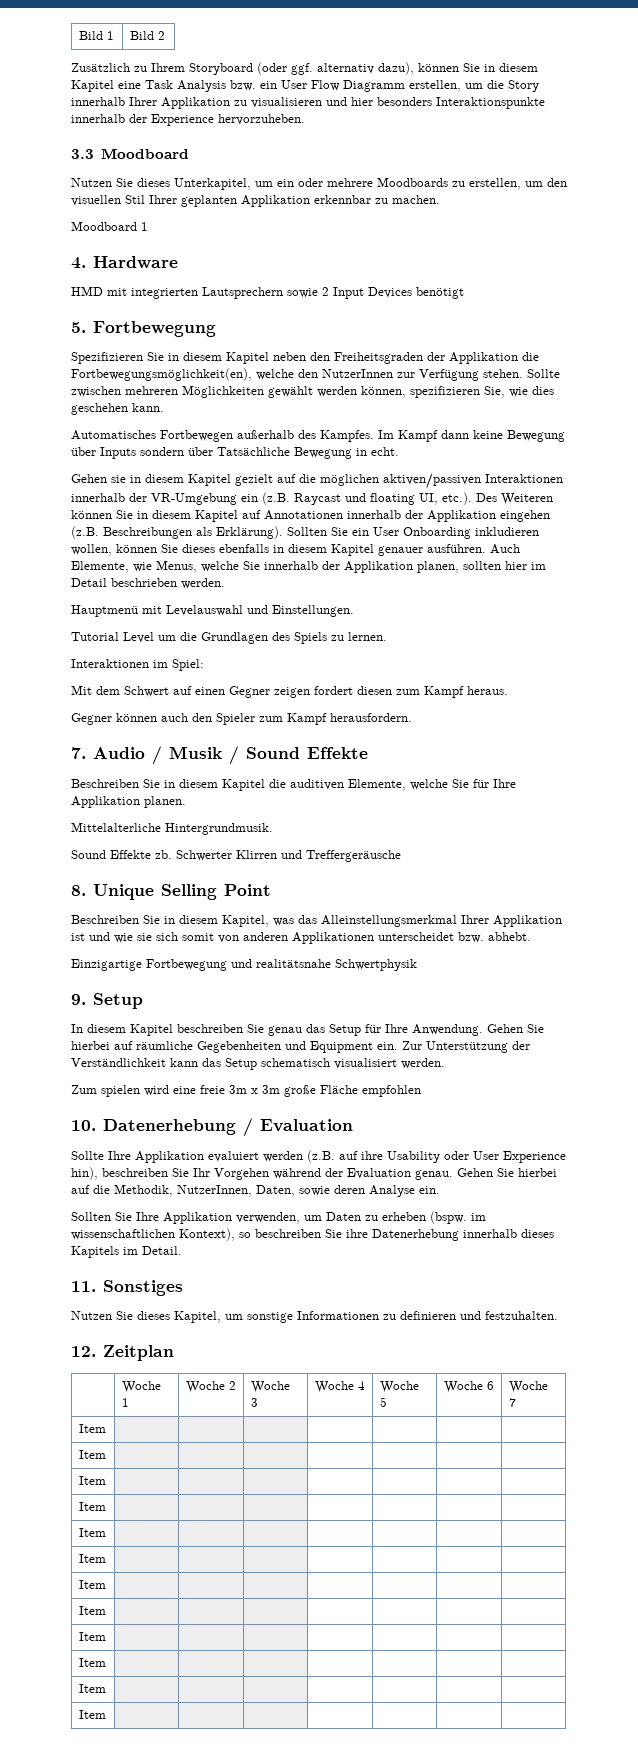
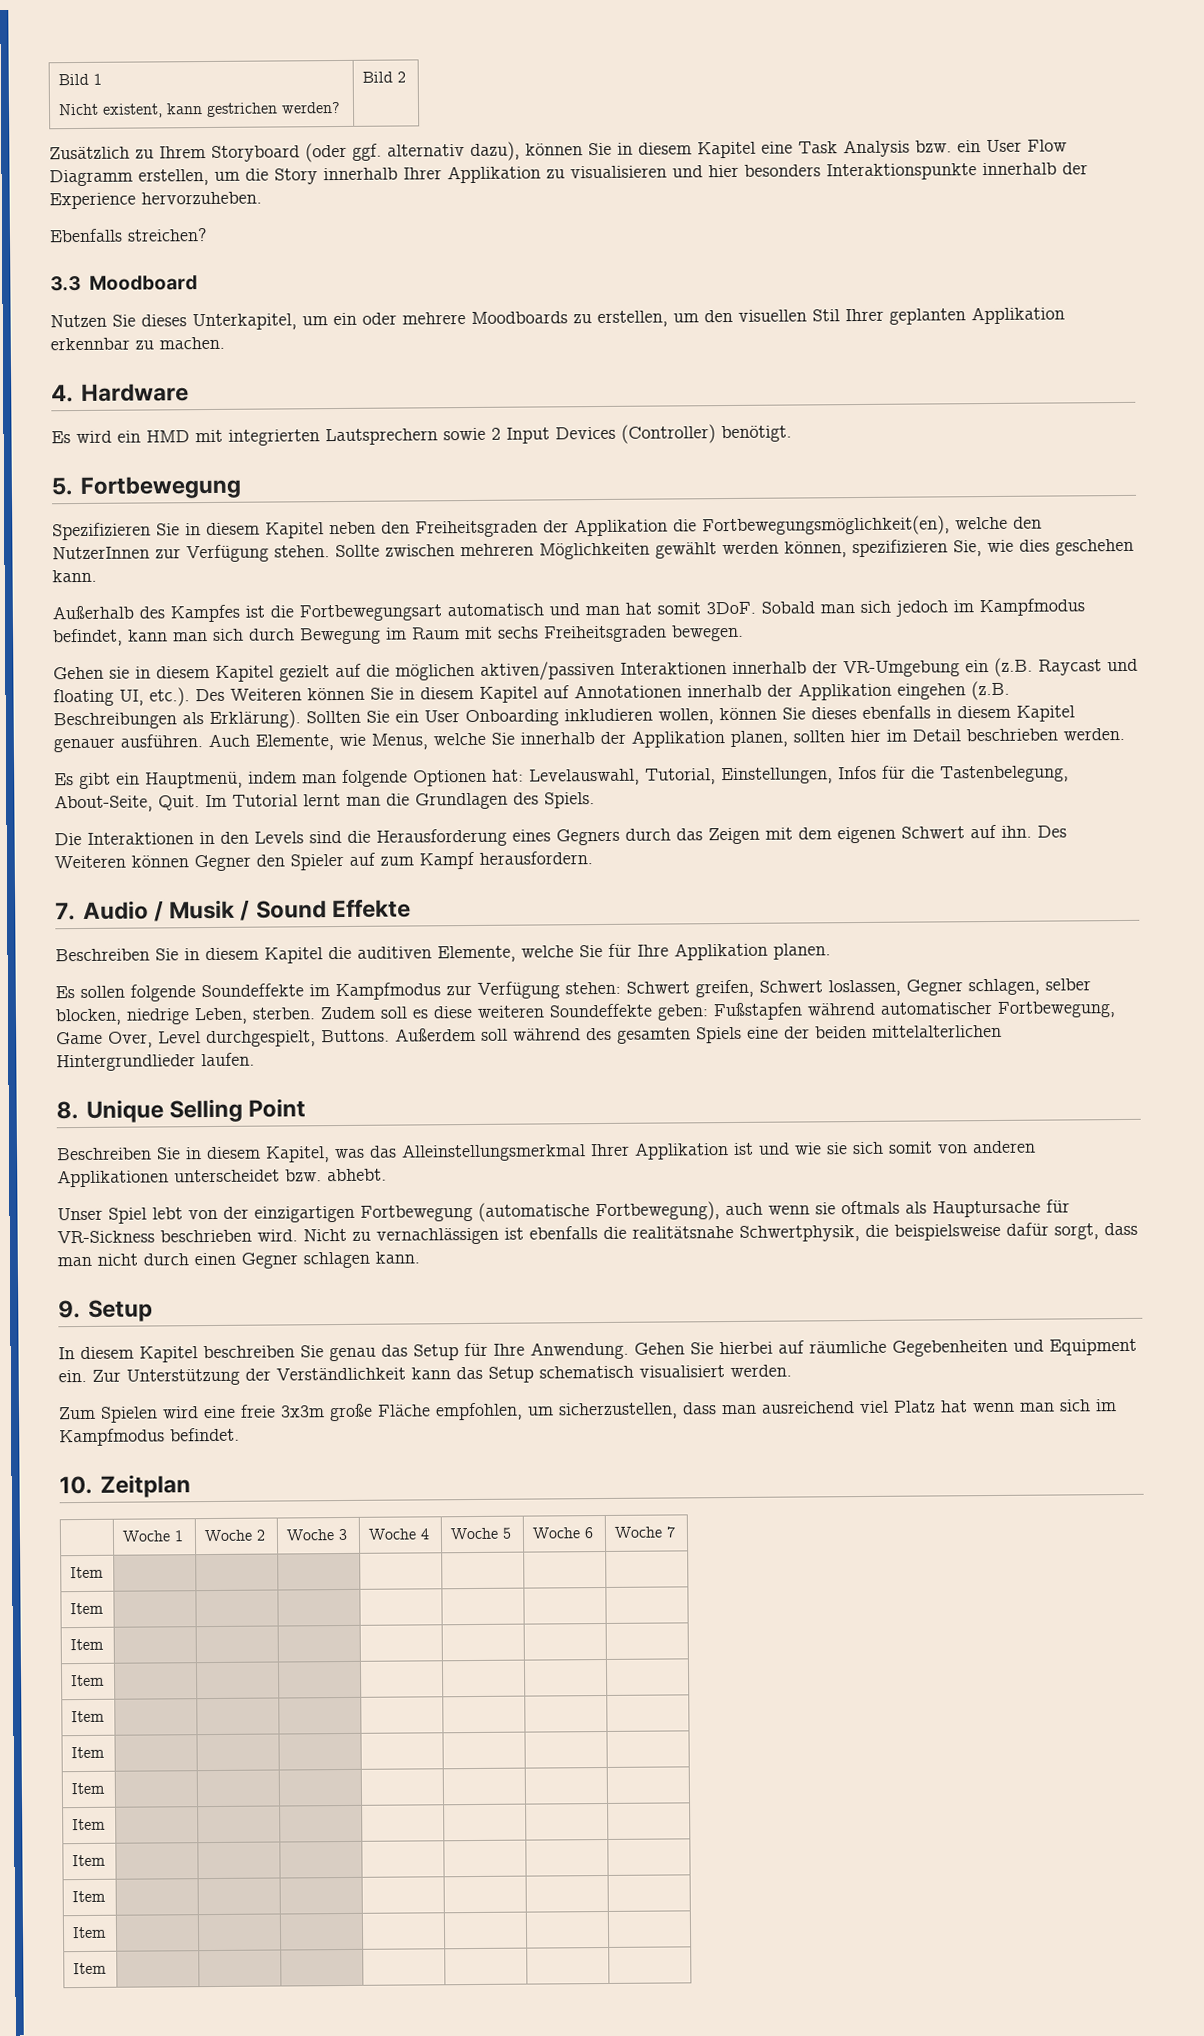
- Bild 1 | Bild 2
+ Bild 1
+ Nicht existent, kann gestrichen werden? | Bild 2
+ Ebenfalls streichen?
- Moodboard 1
- HMD mit integrierten Lautsprechern sowie 2 Input Devices benötigt
+ Es wird ein HMD mit integrierten Lautsprechern sowie 2 Input Devices (Controller) benötigt.
- Automatisches Fortbewegen außerhalb des Kampfes. Im Kampf dann keine Bewegung über Inputs sondern über Tatsächliche Bewegung in echt.
+ Außerhalb des Kampfes ist die Fortbewegungsart automatisch und man hat somit 3DoF. Sobald man sich jedoch im Kampfmodus befindet, kann man sich durch Bewegung im Raum mit sechs Freiheitsgraden bewegen.
- Hauptmenü mit Levelauswahl und Einstellungen.
- Tutorial Level um die Grundlagen des Spiels zu lernen.
- Interaktionen im Spiel:
- Mit dem Schwert auf einen Gegner zeigen fordert diesen zum Kampf heraus.
- Gegner können auch den Spieler zum Kampf herausfordern.
+ Es gibt ein Hauptmenü, indem man folgende Optionen hat: Levelauswahl, Tutorial, Einstellungen, Infos für die Tastenbelegung, About-Seite, Quit. Im Tutorial lernt man die Grundlagen des Spiels.
+ Die Interaktionen in den Levels sind die Herausforderung eines Gegners durch das Zeigen mit dem eigenen Schwert auf ihn. Des Weiteren können Gegner den Spieler auf zum Kampf herausfordern.
- Mittelalterliche Hintergrundmusik.
- Sound Effekte zb. Schwerter Klirren und Treffergeräusche
+ Es sollen folgende Soundeffekte im Kampfmodus zur Verfügung stehen: Schwert greifen, Schwert loslassen, Gegner schlagen, selber blocken, niedrige Leben, sterben. Zudem soll es diese weiteren Soundeffekte geben: Fußstapfen während automatischer Fortbewegung, Game Over, Level durchgespielt, Buttons. Außerdem soll während des gesamten Spiels eine der beiden mittelalterlichen Hintergrundlieder laufen.
- Einzigartige Fortbewegung und realitätsnahe Schwertphysik
+ Unser Spiel lebt von der einzigartigen Fortbewegung (automatische Fortbewegung), auch wenn sie oftmals als Hauptursache für VR-Sickness beschrieben wird. Nicht zu vernachlässigen ist ebenfalls die realitätsnahe Schwertphysik, die beispielsweise dafür sorgt, dass man nicht durch einen Gegner schlagen kann.
- Zum spielen wird eine freie 3m x 3m große Fläche empfohlen
- 10. Datenerhebung / Evaluation
- Sollte Ihre Applikation evaluiert werden (z.B. auf ihre Usability oder User Experience hin), beschreiben Sie Ihr Vorgehen während der Evaluation genau. Gehen Sie hierbei auf die Methodik, NutzerInnen, Daten, sowie deren Analyse ein.
- Sollten Sie Ihre Applikation verwenden, um Daten zu erheben (bspw. im wissenschaftlichen Kontext), so beschreiben Sie ihre Datenerhebung innerhalb dieses Kapitels im Detail.
- 11. Sonstiges
- Nutzen Sie dieses Kapitel, um sonstige Informationen zu definieren und festzuhalten.
- 12. Zeitplan
+ Zum Spielen wird eine freie 3x3m große Fläche empfohlen, um sicherzustellen, dass man ausreichend viel Platz hat wenn man sich im Kampfmodus befindet.
+ 10. Zeitplan

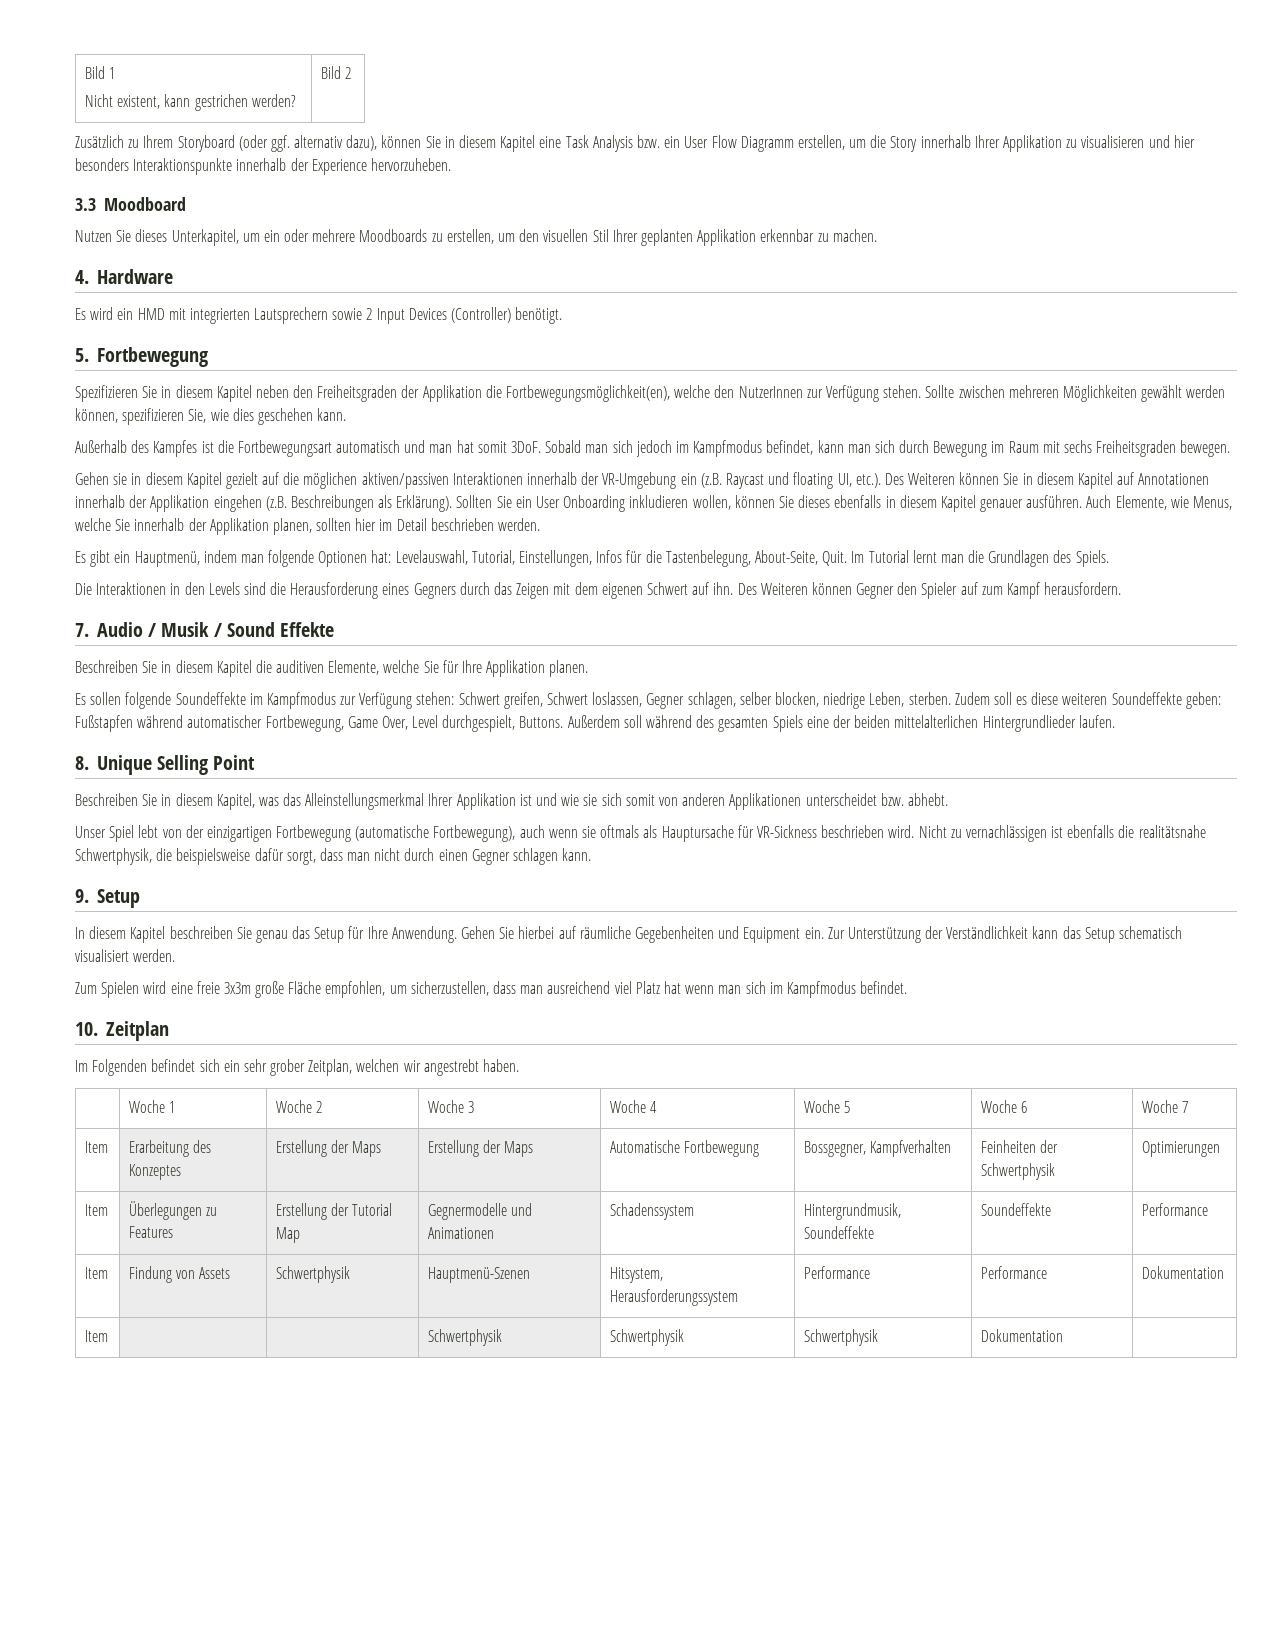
- Ebenfalls streichen?
+ Im Folgenden befindet sich ein sehr grober Zeitplan, welchen wir angestrebt haben.
  | Woche 1 | Woche 2 | Woche 3 | Woche 4 | Woche 5 | Woche 6 | Woche 7
- Item | | | | | | |
- Item | | | | | | |
- Item | | | | | | |
- Item | | | | | | |
- Item | | | | | | |
- Item | | | | | | |
- Item | | | | | | |
- Item | | | | | | |
- Item | | | | | | |
- Item | | | | | | |
- Item | | | | | | |
- Item | | | | | | |
+ Item | Erarbeitung des Konzeptes | Erstellung der Maps | Erstellung der Maps | Automatische Fortbewegung | Bossgegner, Kampfverhalten | Feinheiten der Schwertphysik | Optimierungen
+ Item | Überlegungen zu Features | Erstellung der Tutorial Map | Gegnermodelle und Animationen | Schadenssystem | Hintergrundmusik, Soundeffekte | Soundeffekte | Performance
+ Item | Findung von Assets | Schwertphysik | Hauptmenü-Szenen | Hitsystem, Herausforderungssystem | Performance | Performance | Dokumentation
+ Item | | | Schwertphysik | Schwertphysik | Schwertphysik | Dokumentation |

